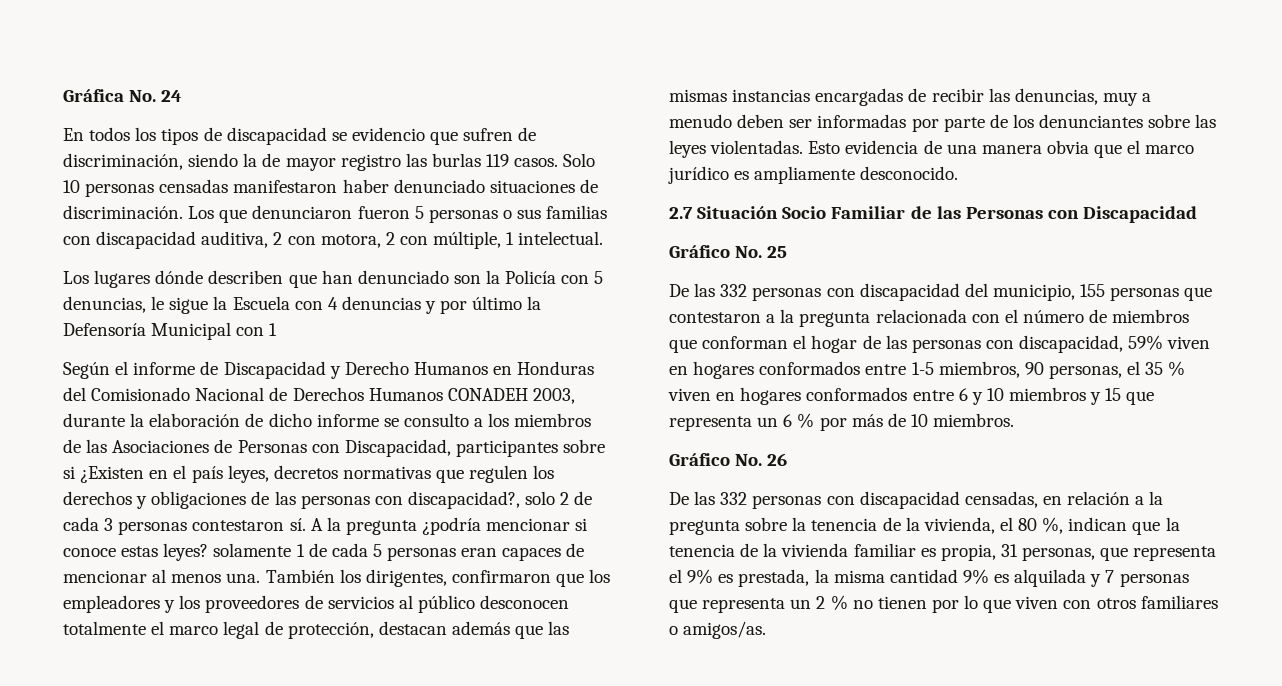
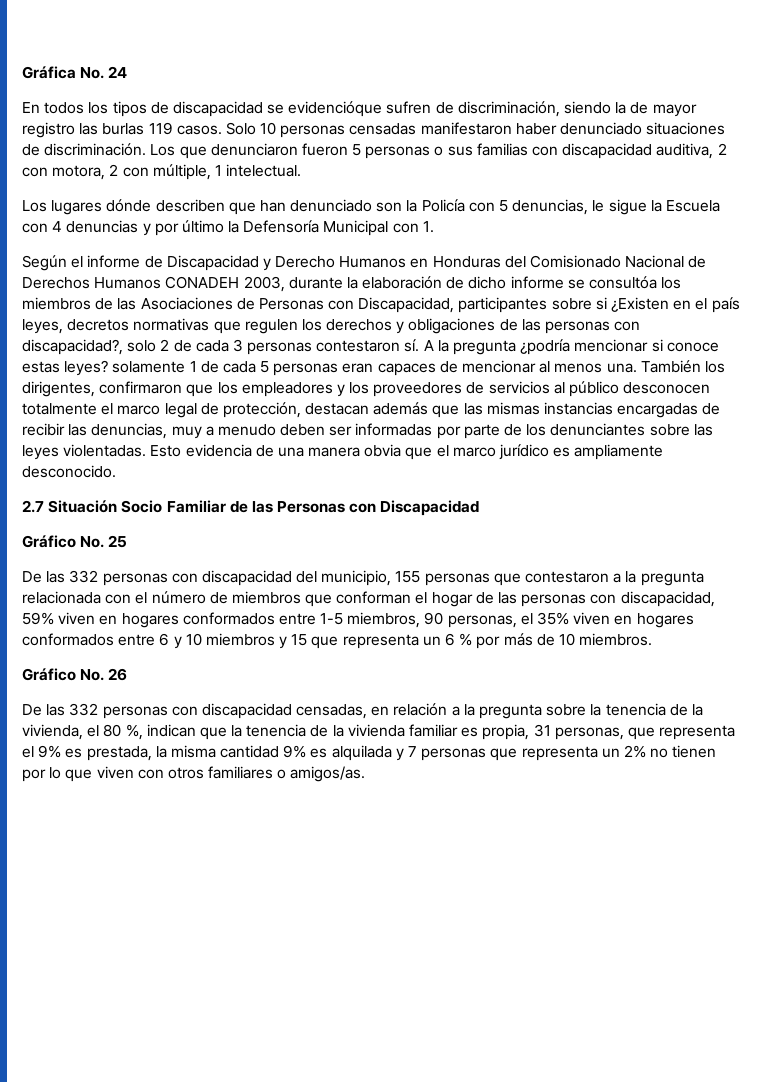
- En todos los tipos de discapacidad se evidencio que sufren de discriminación, siendo la de mayor registro las burlas 119 casos.
+ En todos los tipos de discapacidad se evidencióque sufren de discriminación, siendo la de mayor registro las burlas 119 casos.
- Los lugares dónde describen que han denunciado son la Policía con 5 denuncias, le sigue la Escuela con 4 denuncias y por último la Defensoría Municipal con 1
+ Los lugares dónde describen que han denunciado son la Policía con 5 denuncias, le sigue la Escuela con 4 denuncias y por último la Defensoría Municipal con 1.
- Según el informe de Discapacidad y Derecho Humanos en Honduras del Comisionado Nacional de Derechos Humanos CONADEH 2003, durante la elaboración de dicho informe se consulto a los miembros de las Asociaciones de Personas con Discapacidad, participantes sobre si ¿Existen en el país leyes, decretos normativas que regulen los derechos y obligaciones de las personas con discapacidad?, solo 2 de cada 3 personas contestaron sí.
+ Según el informe de Discapacidad y Derecho Humanos en Honduras del Comisionado Nacional de Derechos Humanos CONADEH 2003, durante la elaboración de dicho informe se consultóa los miembros de las Asociaciones de Personas con Discapacidad, participantes sobre si ¿Existen en el país leyes, decretos normativas que regulen los derechos y obligaciones de las personas con discapacidad?, solo 2 de cada 3 personas contestaron sí.
- De las 332 personas con discapacidad del municipio, 155 personas que contestaron a la pregunta relacionada con el número de miembros que conforman el hogar de las personas con discapacidad, 59% viven en hogares conformados entre 1-5 miembros, 90 personas, el 35 % viven en hogares conformados entre 6 y 10 miembros y 15 que representa un 6 % por más de 10 miembros.
+ De las 332 personas con discapacidad del municipio, 155 personas que contestaron a la pregunta relacionada con el número de miembros que conforman el hogar de las personas con discapacidad, 59% viven en hogares conformados entre 1-5 miembros, 90 personas, el 35% viven en hogares conformados entre 6 y 10 miembros y 15 que representa un 6 % por más de 10 miembros.
- De las 332 personas con discapacidad censadas, en relación a la pregunta sobre la tenencia de la vivienda, el 80 %, indican que la tenencia de la vivienda familiar es propia, 31 personas, que representa el 9% es prestada, la misma cantidad 9% es alquilada y 7 personas que representa un 2 % no tienen por lo que viven con otros familiares o amigos/as.
+ De las 332 personas con discapacidad censadas, en relación a la pregunta sobre la tenencia de la vivienda, el 80 %, indican que la tenencia de la vivienda familiar es propia, 31 personas, que representa el 9% es prestada, la misma cantidad 9% es alquilada y 7 personas que representa un 2% no tienen por lo que viven con otros familiares o amigos/as.

